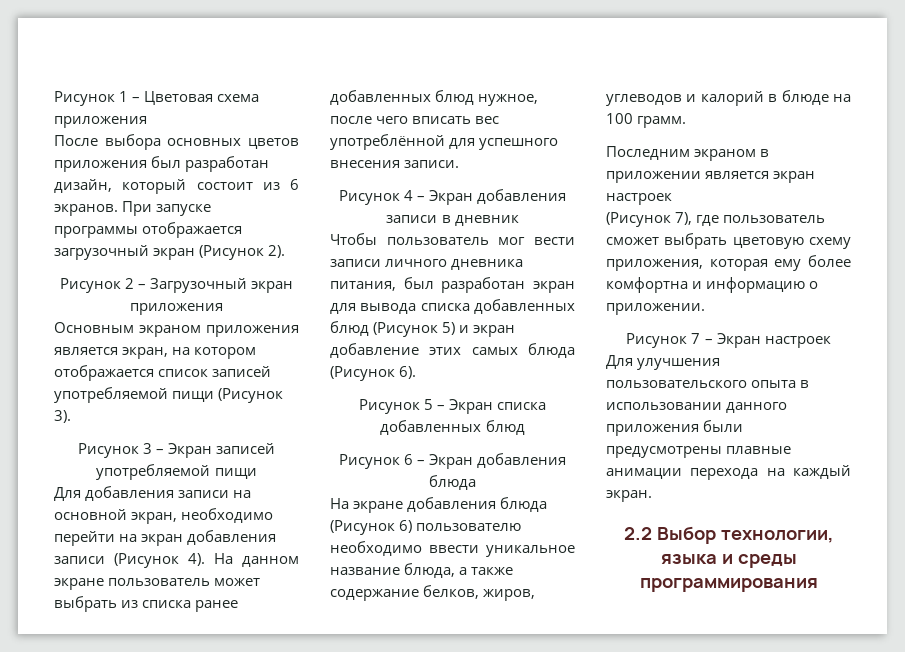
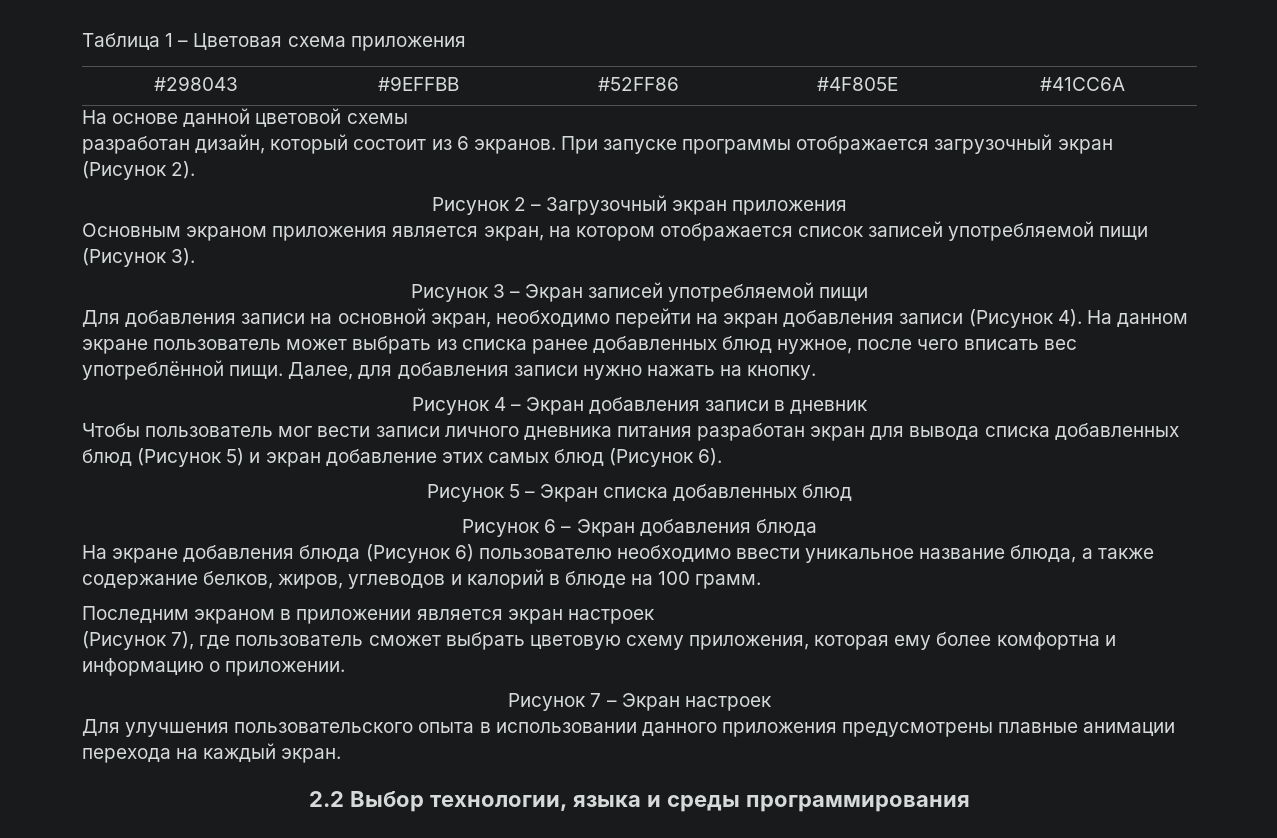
- Рисунок 1 – Цветовая схема приложения
+ Таблица 1 – Цветовая схема приложения
- После выбора основных цветов приложения был разработан дизайн, который состоит из 6 экранов.
+ #298043 | #9EFFBB | #52FF86 | #4F805E | #41CC6A
+ На основе данной цветовой схемы
+ разработан дизайн, который состоит из 6 экранов.
- На данном экране пользователь может выбрать из списка ранее добавленных блюд нужное, после чего вписать вес употреблённой для успешного внесения записи.
+ На данном экране пользователь может выбрать из списка ранее добавленных блюд нужное, после чего вписать вес употреблённой пищи. Далее, для добавления записи нужно нажать на кнопку.
- Чтобы пользователь мог вести записи личного дневника питания, был разработан экран для вывода списка добавленных блюд (Рисунок 5) и экран добавление этих самых блюда (Рисунок 6).
+ Чтобы пользователь мог вести записи личного дневника питания разработан экран для вывода списка добавленных блюд (Рисунок 5) и экран добавление этих самых блюд (Рисунок 6).
- Для улучшения пользовательского опыта в использовании данного приложения были предусмотрены плавные анимации перехода на каждый экран.
+ Для улучшения пользовательского опыта в использовании данного приложения предусмотрены плавные анимации перехода на каждый экран.

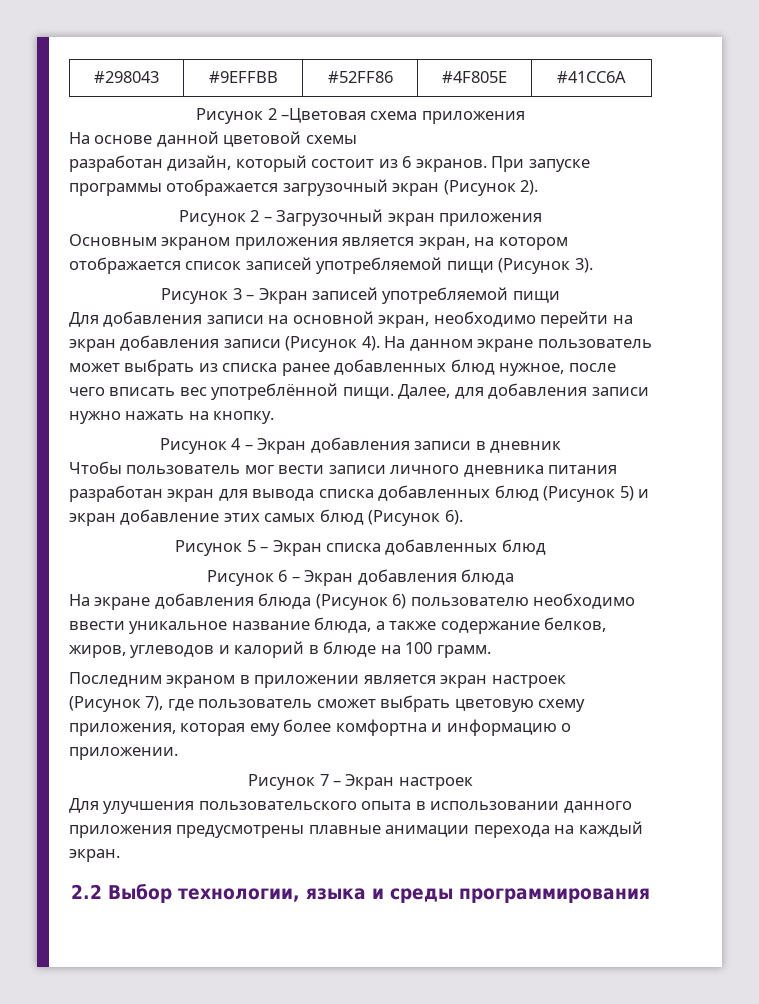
- Таблица 1 – Цветовая схема приложения
+ Рисунок 2 –Цветовая схема приложения

